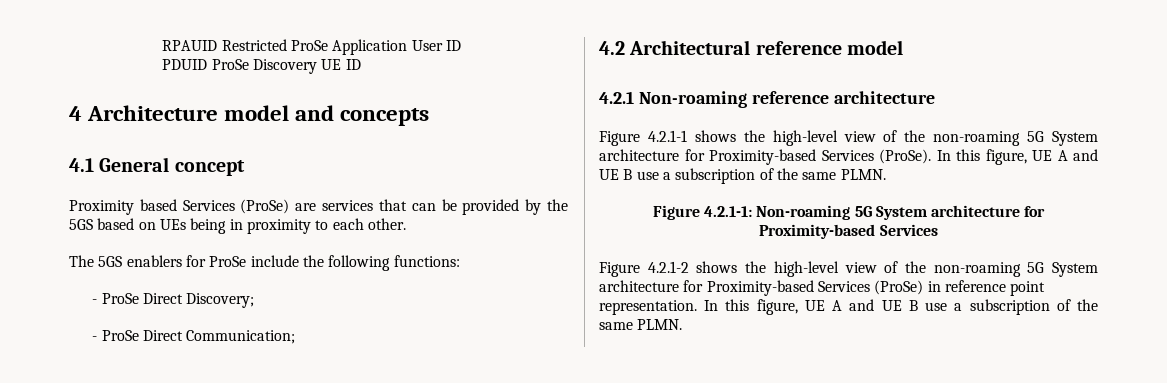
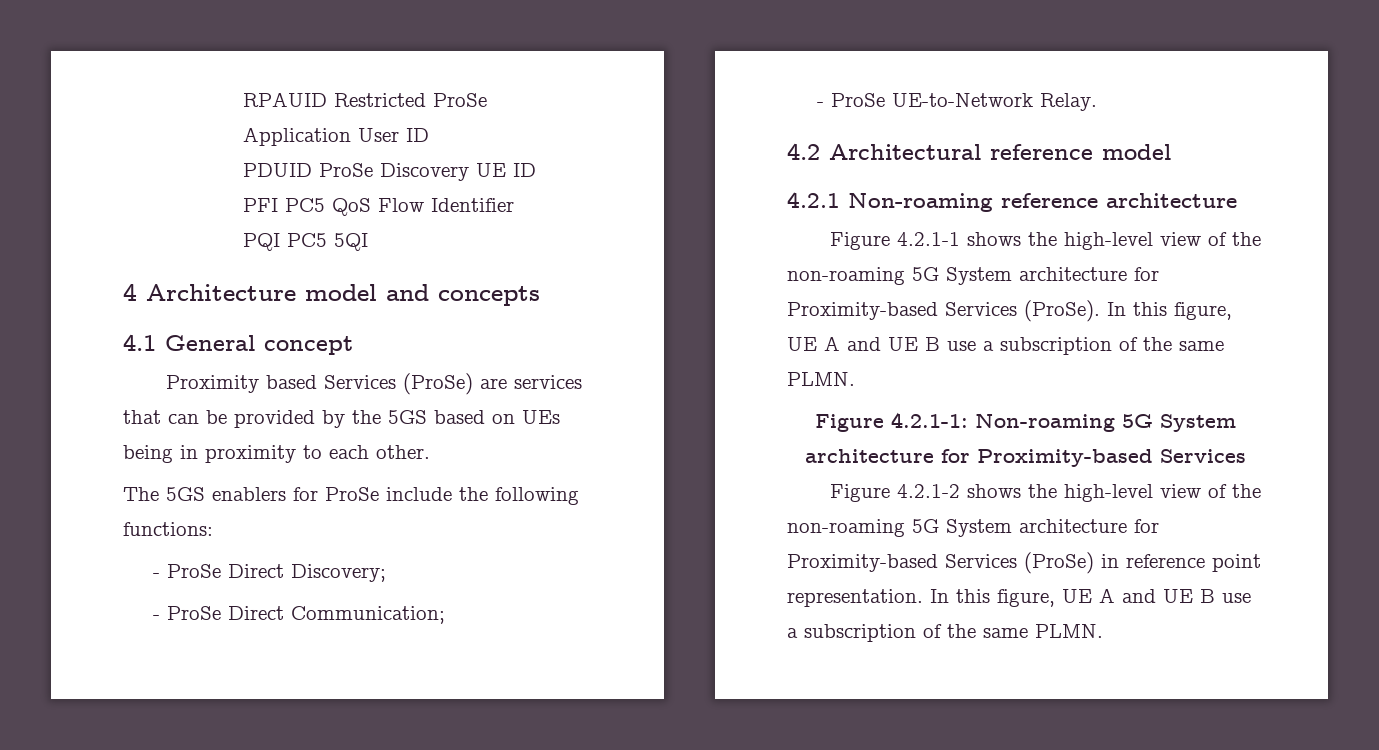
+ PFI PC5 QoS Flow Identifier
+ PQI PC5 5QI
+ - ProSe UE-to-Network Relay.

